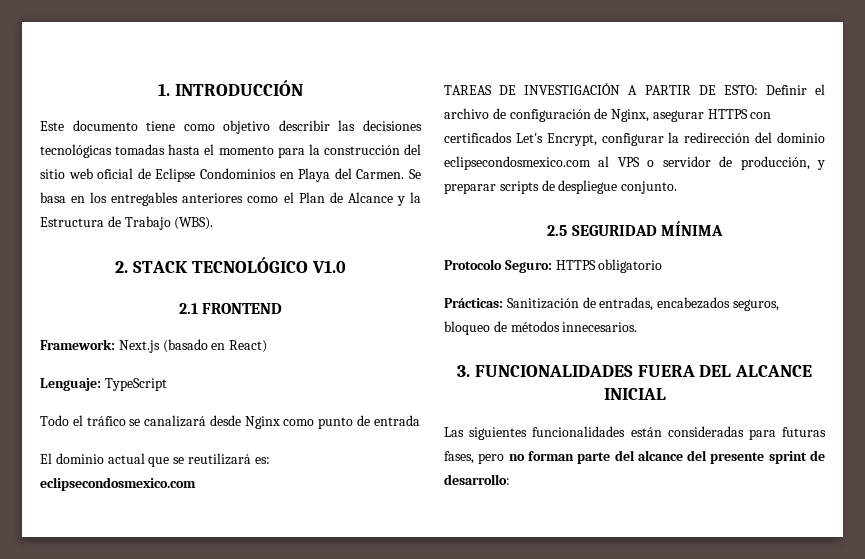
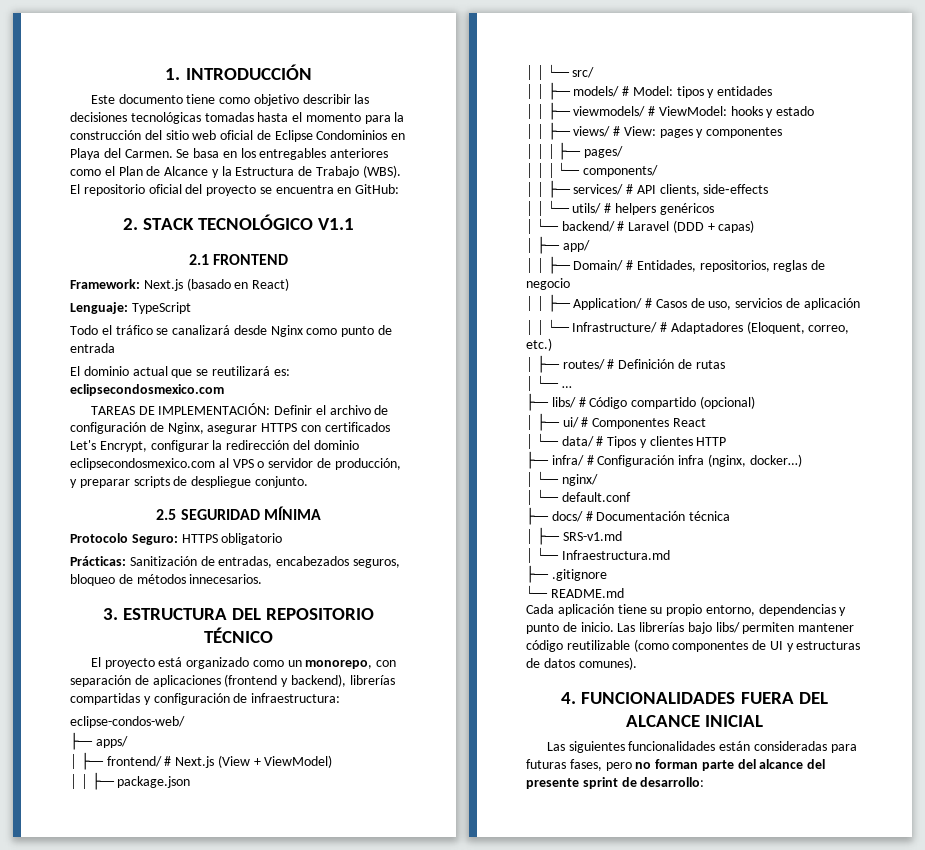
+ El repositorio oficial del proyecto se encuentra en GitHub:
- 2. STACK TECNOLÓGICO V1.0
+ 2. STACK TECNOLÓGICO V1.1
- TAREAS DE INVESTIGACIÓN A PARTIR DE ESTO: Definir el archivo de configuración de Nginx, asegurar HTTPS con certificados Let's Encrypt, configurar la redirección del dominio eclipsecondosmexico.com al VPS o servidor de producción, y preparar scripts de despliegue conjunto.
+ TAREAS DE IMPLEMENTACIÓN: Definir el archivo de configuración de Nginx, asegurar HTTPS con certificados Let's Encrypt, configurar la redirección del dominio eclipsecondosmexico.com al VPS o servidor de producción, y preparar scripts de despliegue conjunto.
- 3. FUNCIONALIDADES FUERA DEL ALCANCE INICIAL
+ 3. ESTRUCTURA DEL REPOSITORIO TÉCNICO
+ El proyecto está organizado como un monorepo, con separación de aplicaciones (frontend y backend), librerías compartidas y configuración de infraestructura:
+ eclipse-condos-web/
+ ├── apps/
+ │ ├── frontend/ # Next.js (View + ViewModel)
+ │ │ ├── package.json
+ │ │ └── src/
+ │ │ ├── models/ # Model: tipos y entidades
+ │ │ ├── viewmodels/ # ViewModel: hooks y estado
+ │ │ ├── views/ # View: pages y componentes
+ │ │ │ ├── pages/
+ │ │ │ └── components/
+ │ │ ├── services/ # API clients, side‐effects
+ │ │ └── utils/ # helpers genéricos
+ │ └── backend/ # Laravel (DDD + capas)
+ │ ├── app/
+ │ │ ├── Domain/ # Entidades, repositorios, reglas de negocio
+ │ │ ├── Application/ # Casos de uso, servicios de aplicación
+ │ │ └── Infrastructure/ # Adaptadores (Eloquent, correo, etc.)
+ │ ├── routes/ # Definición de rutas
+ │ └── …
+ ├── libs/ # Código compartido (opcional)
+ │ ├── ui/ # Componentes React
+ │ └── data/ # Tipos y clientes HTTP
+ ├── infra/ # Configuración infra (nginx, docker…)
+ │ └── nginx/
+ │ └── default.conf
+ ├── docs/ # Documentación técnica
+ │ ├── SRS-v1.md
+ │ └── Infraestructura.md
+ ├── .gitignore
+ └── README.md
+ Cada aplicación tiene su propio entorno, dependencias y punto de inicio. Las librerías bajo libs/ permiten mantener código reutilizable (como componentes de UI y estructuras de datos comunes).
+ 4. FUNCIONALIDADES FUERA DEL ALCANCE INICIAL

